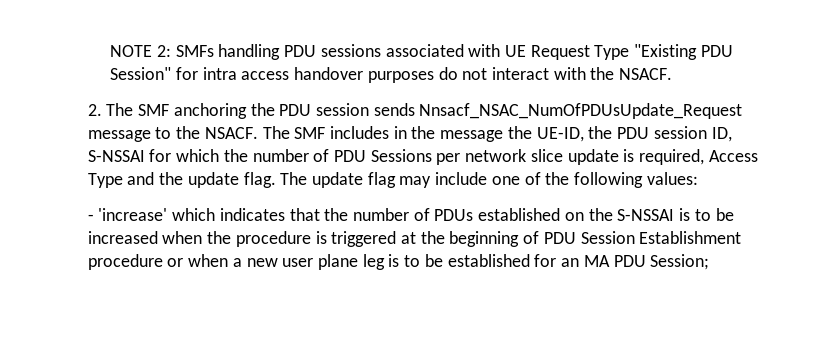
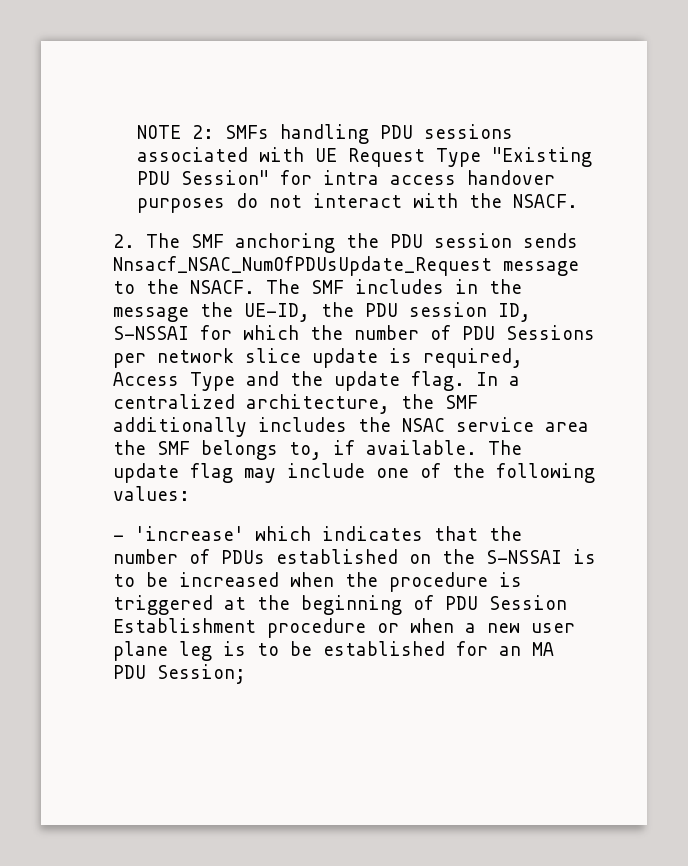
+ In a centralized architecture, the SMF additionally includes the NSAC service area the SMF belongs to, if available.

